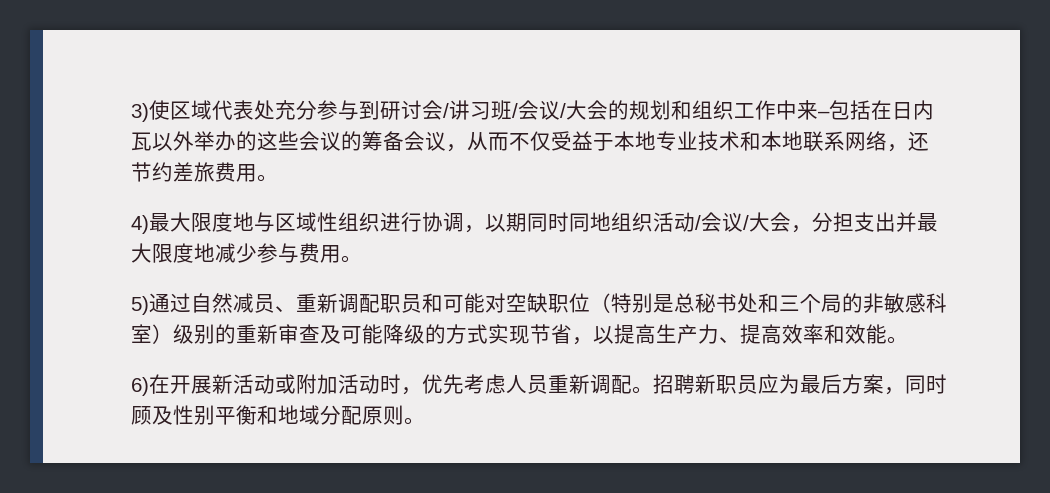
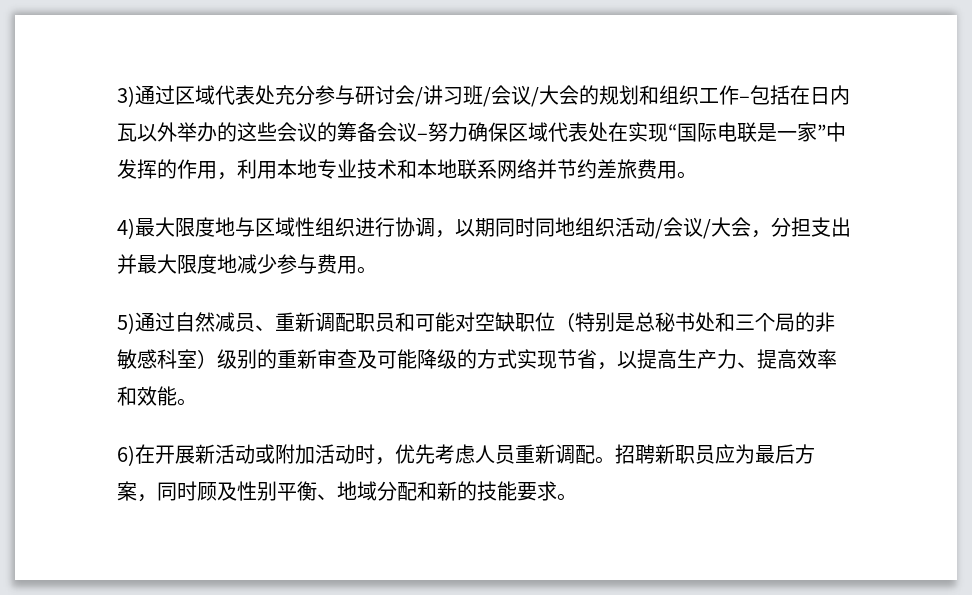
- 3)使区域代表处充分参与到研讨会/讲习班/会议/大会的规划和组织工作中来–包括在日内瓦以外举办的这些会议的筹备会议，从而不仅受益于本地专业技术和本地联系网络，还节约差旅费用。
+ 3)通过区域代表处充分参与研讨会/讲习班/会议/大会的规划和组织工作–包括在日内瓦以外举办的这些会议的筹备会议–努力确保区域代表处在实现“国际电联是一家”中发挥的作用，利用本地专业技术和本地联系网络并节约差旅费用。
- 招聘新职员应为最后方案，同时顾及性别平衡和地域分配原则。
+ 招聘新职员应为最后方案，同时顾及性别平衡、地域分配和新的技能要求。

